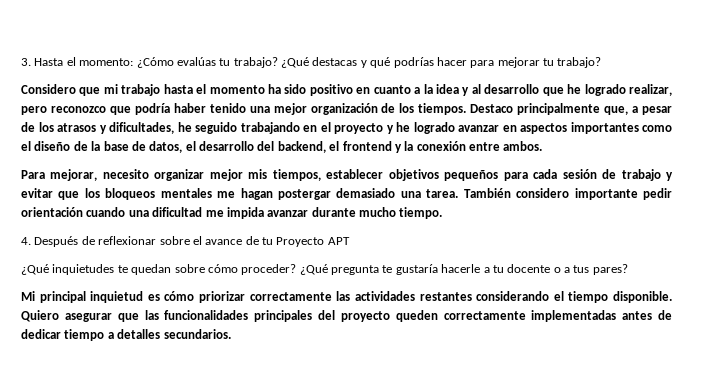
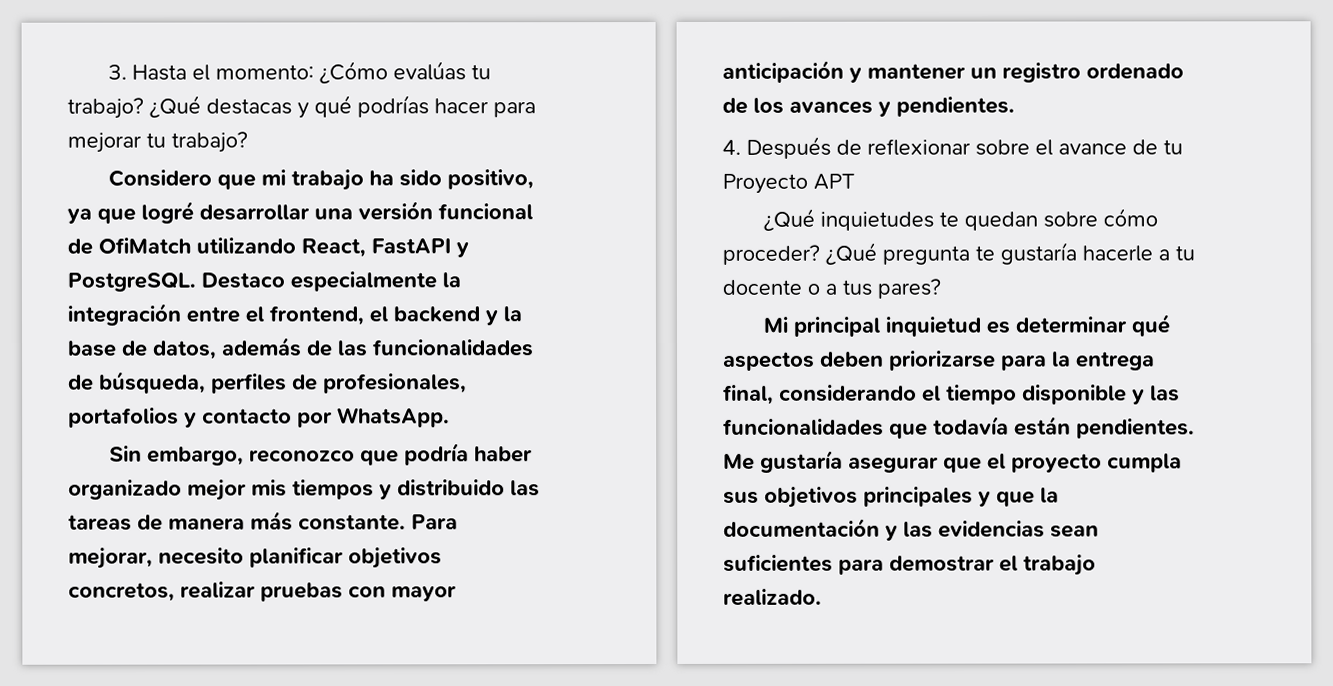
- Considero que mi trabajo hasta el momento ha sido positivo en cuanto a la idea y al desarrollo que he logrado realizar, pero reconozco que podría haber tenido una mejor organización de los tiempos. Destaco principalmente que, a pesar de los atrasos y dificultades, he seguido trabajando en el proyecto y he logrado avanzar en aspectos importantes como el diseño de la base de datos, el desarrollo del backend, el frontend y la conexión entre ambos.
- Para mejorar, necesito organizar mejor mis tiempos, establecer objetivos pequeños para cada sesión de trabajo y evitar que los bloqueos mentales me hagan postergar demasiado una tarea. También considero importante pedir orientación cuando una dificultad me impida avanzar durante mucho tiempo.
+ Considero que mi trabajo ha sido positivo, ya que logré desarrollar una versión funcional de OfiMatch utilizando React, FastAPI y PostgreSQL. Destaco especialmente la integración entre el frontend, el backend y la base de datos, además de las funcionalidades de búsqueda, perfiles de profesionales, portafolios y contacto por WhatsApp.
+ Sin embargo, reconozco que podría haber organizado mejor mis tiempos y distribuido las tareas de manera más constante. Para mejorar, necesito planificar objetivos concretos, realizar pruebas con mayor anticipación y mantener un registro ordenado de los avances y pendientes.
- Mi principal inquietud es cómo priorizar correctamente las actividades restantes considerando el tiempo disponible. Quiero asegurar que las funcionalidades principales del proyecto queden correctamente implementadas antes de dedicar tiempo a detalles secundarios.
+ Mi principal inquietud es determinar qué aspectos deben priorizarse para la entrega final, considerando el tiempo disponible y las funcionalidades que todavía están pendientes. Me gustaría asegurar que el proyecto cumpla sus objetivos principales y que la documentación y las evidencias sean suficientes para demostrar el trabajo realizado.

